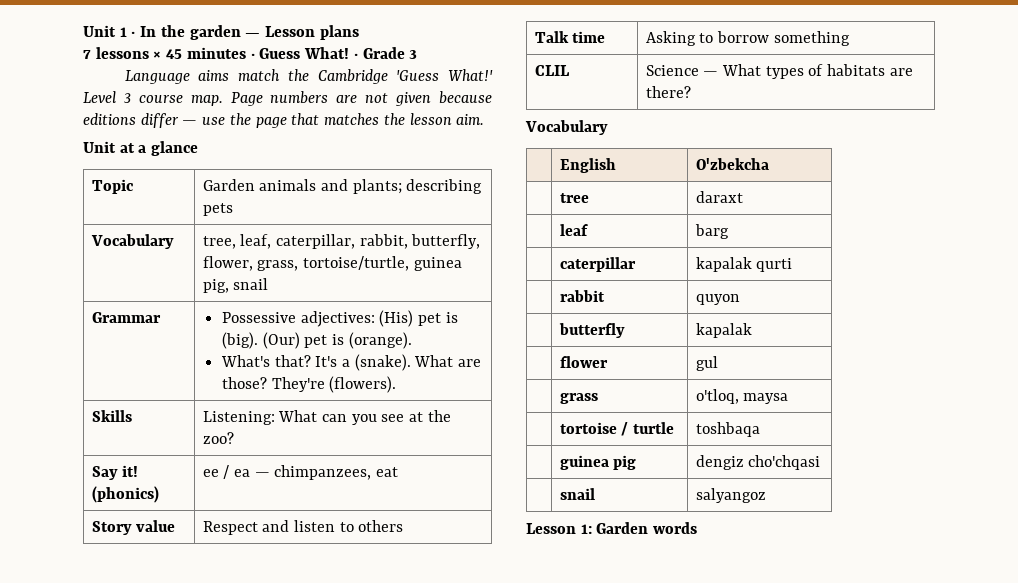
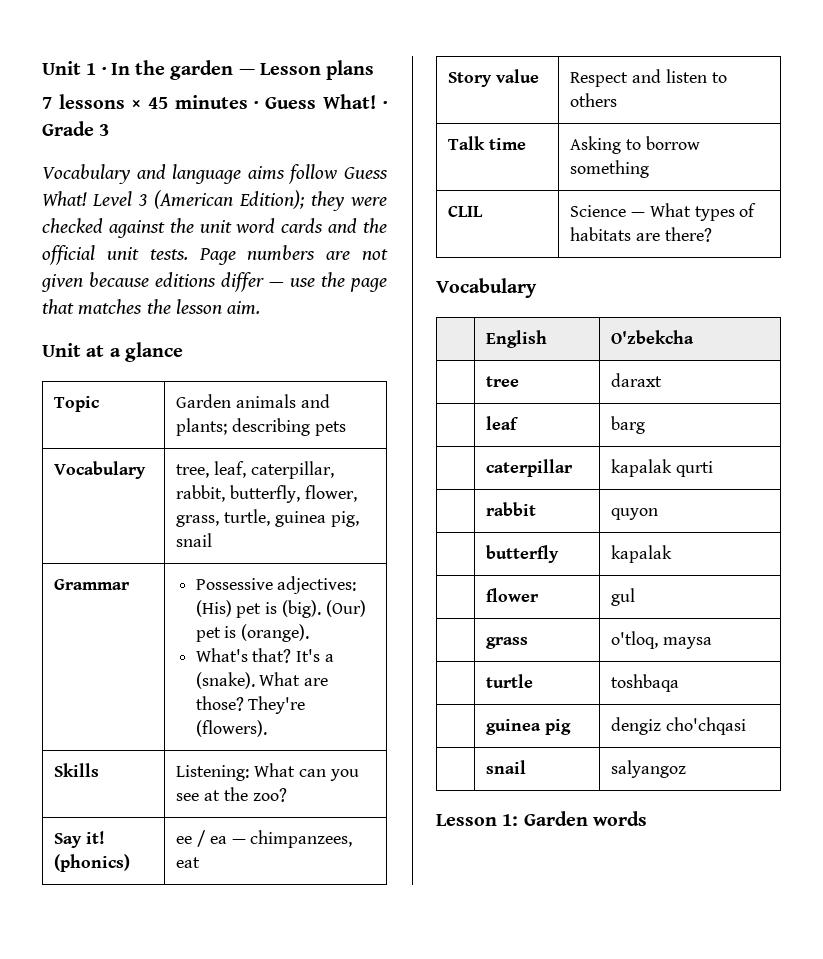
- Language aims match the Cambridge 'Guess What!' Level 3 course map.
+ Vocabulary and language aims follow Guess What! Level 3 (American Edition); they were checked against the unit word cards and the official unit tests.
- Vocabulary | tree, leaf, caterpillar, rabbit, butterfly, flower, grass, tortoise/turtle, guinea pig, snail
+ Vocabulary | tree, leaf, caterpillar, rabbit, butterfly, flower, grass, turtle, guinea pig, snail
- | tortoise / turtle | toshbaqa
+ | turtle | toshbaqa

